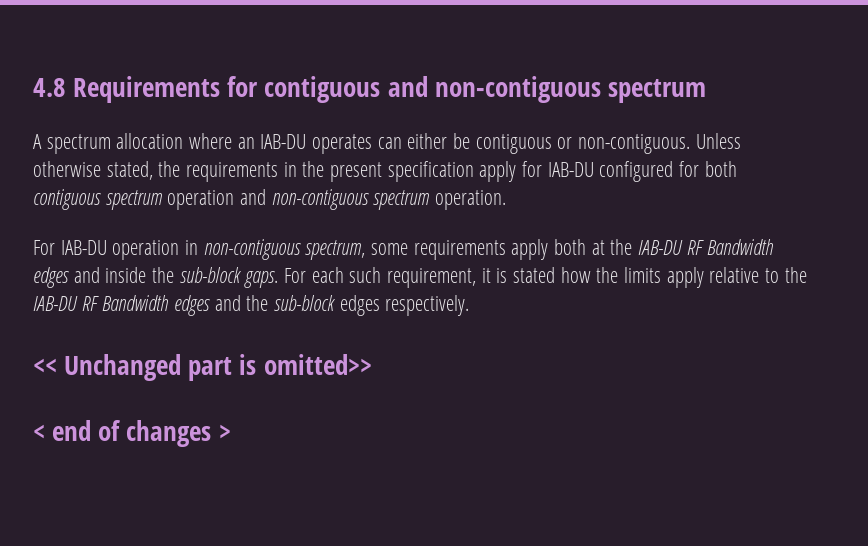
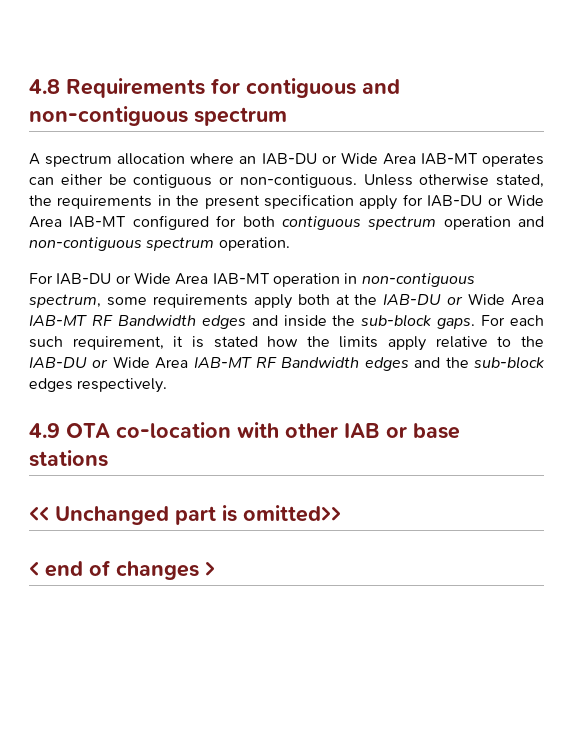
- A spectrum allocation where an IAB-DU operates can either be contiguous or non-contiguous.
+ A spectrum allocation where an IAB-DU or Wide Area IAB-MT operates can either be contiguous or non-contiguous.
- Unless otherwise stated, the requirements in the present specification apply for IAB-DU configured for both contiguous spectrum operation and non-contiguous spectrum operation.
+ Unless otherwise stated, the requirements in the present specification apply for IAB-DU or Wide Area IAB-MT configured for both contiguous spectrum operation and non-contiguous spectrum operation.
- For IAB-DU operation in non-contiguous spectrum, some requirements apply both at the IAB-DU RF Bandwidth edges and inside the sub-block gaps.
+ For IAB-DU or Wide Area IAB-MT operation in non-contiguous spectrum, some requirements apply both at the IAB-DU or Wide Area IAB-MT RF Bandwidth edges and inside the sub-block gaps.
- For each such requirement, it is stated how the limits apply relative to the IAB-DU RF Bandwidth edges and the sub-block edges respectively.
+ For each such requirement, it is stated how the limits apply relative to the IAB-DU or Wide Area IAB-MT RF Bandwidth edges and the sub-block edges respectively.
+ 4.9 OTA co-location with other IAB or base stations

